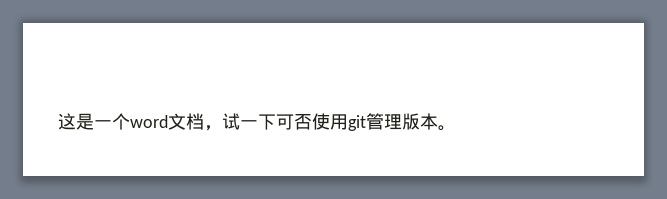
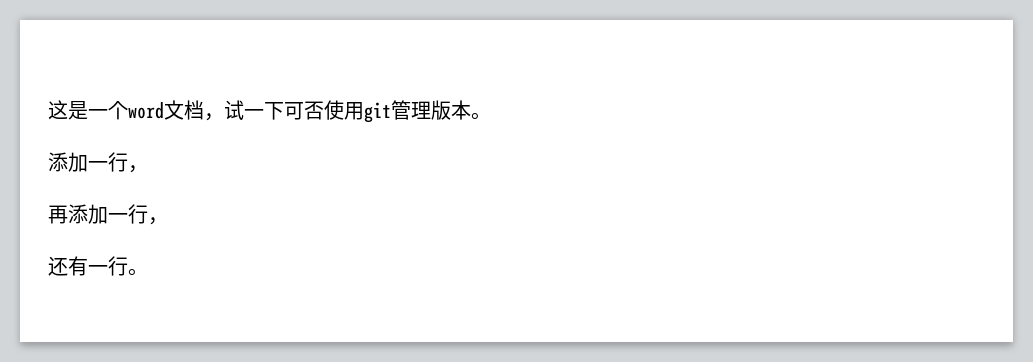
  这是一个word文档，试一下可否使用git管理版本。
+ 添加一行，
+ 再添加一行，
+ 还有一行。

